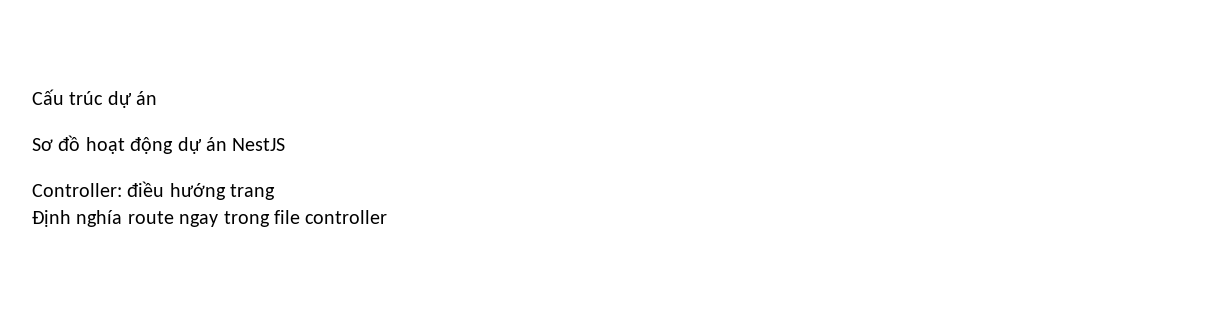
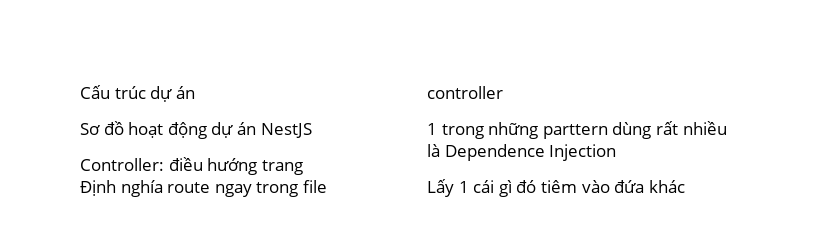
+ 1 trong những parttern dùng rất nhiều là Dependence Injection
+ Lấy 1 cái gì đó tiêm vào đứa khác

